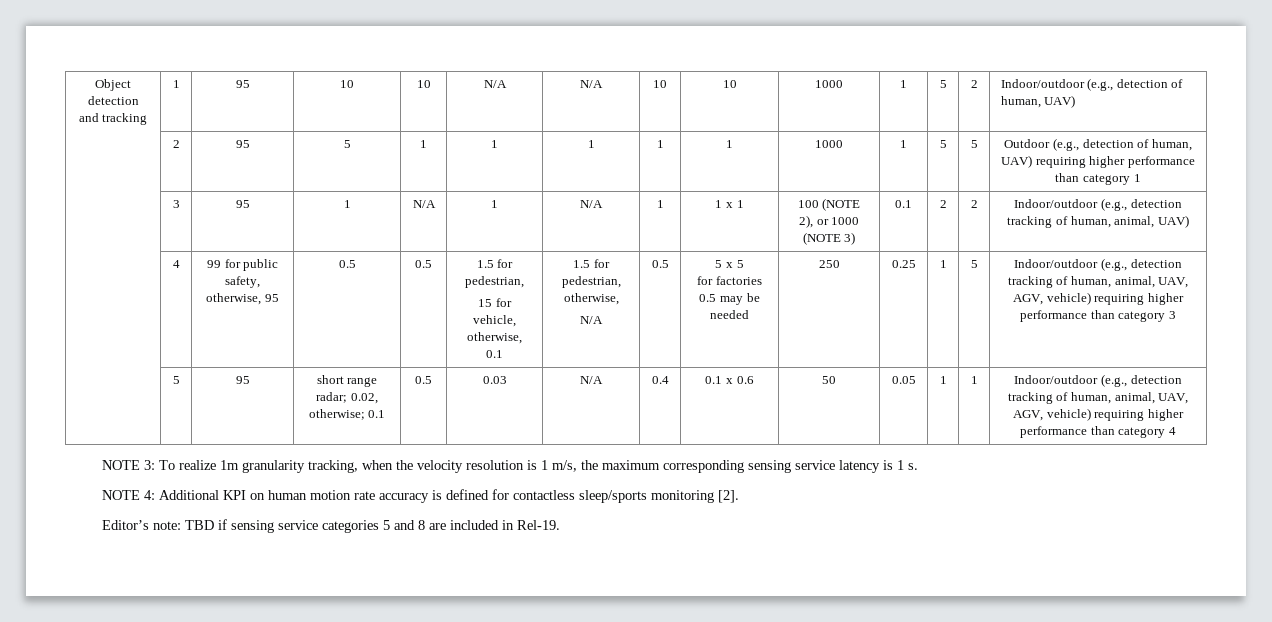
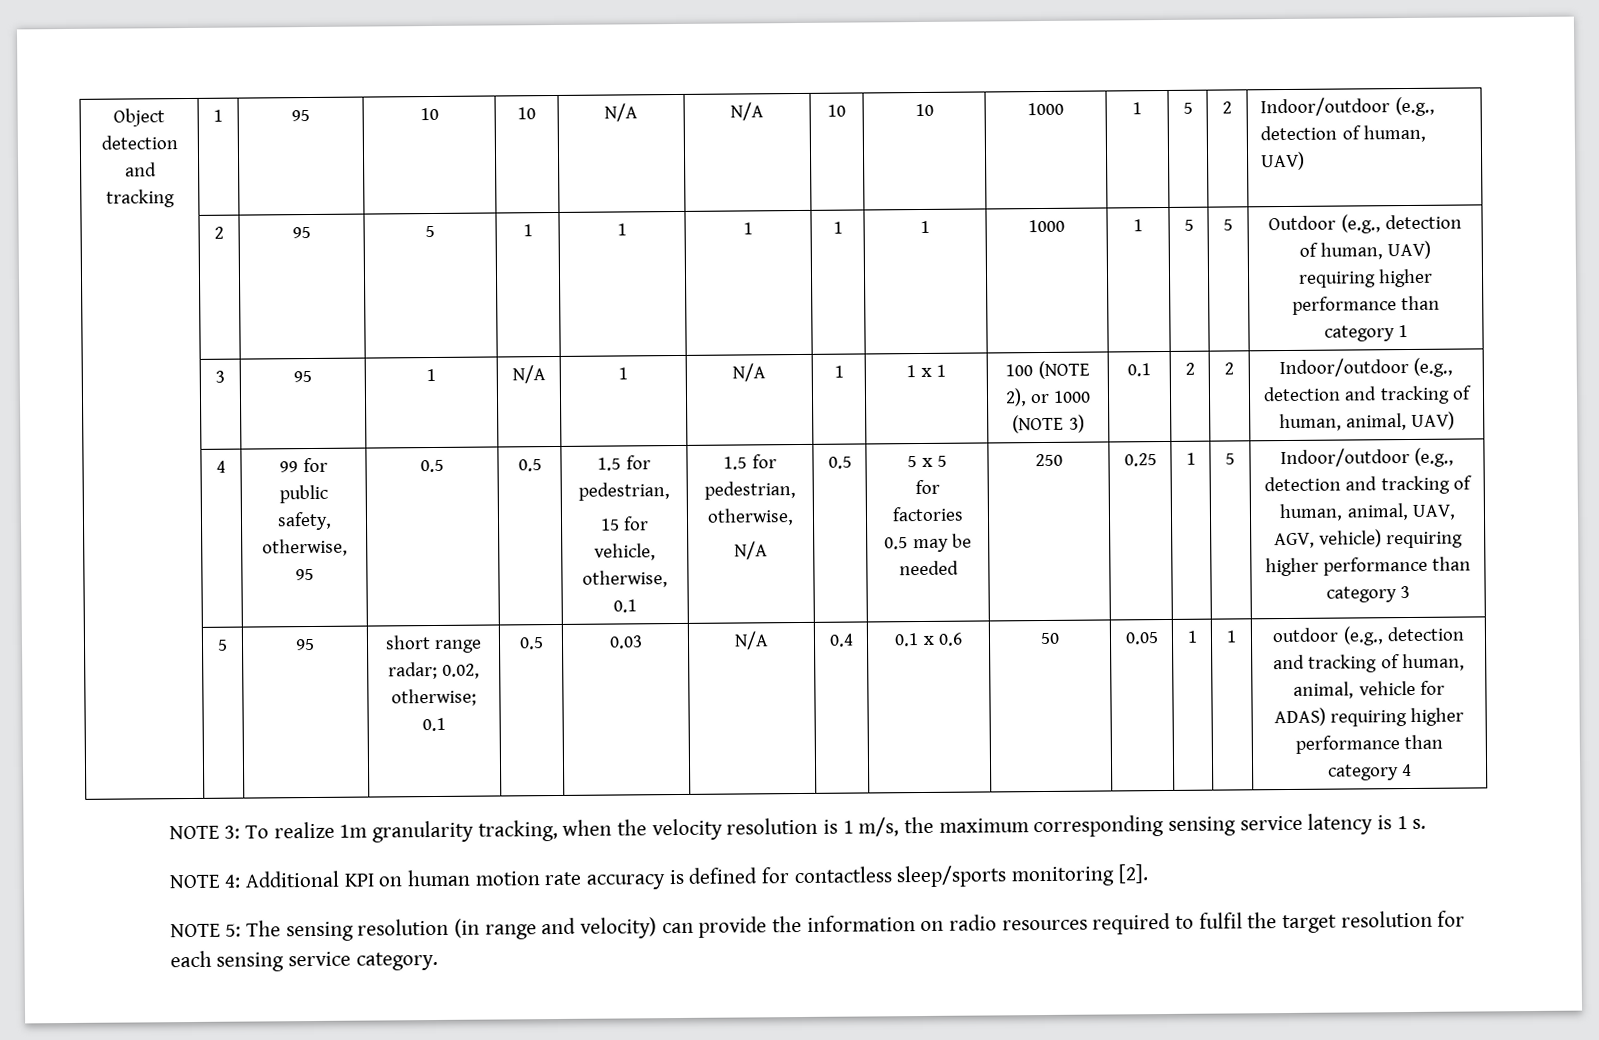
- | 3 | 95 | 1 | N/A | 1 | N/A | 1 | 1 x 1 | 100 (NOTE 2), or 1000 (NOTE 3) | 0.1 | 2 | 2 | Indoor/outdoor (e.g., detection tracking of human, animal, UAV)
+ | 3 | 95 | 1 | N/A | 1 | N/A | 1 | 1 x 1 | 100 (NOTE 2), or 1000 (NOTE 3) | 0.1 | 2 | 2 | Indoor/outdoor (e.g., detection and tracking of human, animal, UAV)
- Indoor/outdoor (e.g., detection tracking of human, animal, UAV, AGV, vehicle) requiring higher performance than category 3
+ Indoor/outdoor (e.g., detection and tracking of human, animal, UAV, AGV, vehicle) requiring higher performance than category 3
- | 5 | 95 | short range radar; 0.02, otherwise; 0.1 | 0.5 | 0.03 | N/A | 0.4 | 0.1 x 0.6 | 50 | 0.05 | 1 | 1 | Indoor/outdoor (e.g., detection tracking of human, animal, UAV, AGV, vehicle) requiring higher performance than category 4
+ | 5 | 95 | short range radar; 0.02, otherwise; 0.1 | 0.5 | 0.03 | N/A | 0.4 | 0.1 x 0.6 | 50 | 0.05 | 1 | 1 | outdoor (e.g., detection and tracking of human, animal, vehicle for ADAS) requiring higher performance than category 4
- Editor’s note: TBD if sensing service categories 5 and 8 are included in Rel-19.
+ NOTE 5: The sensing resolution (in range and velocity) can provide the information on radio resources required to fulfil the target resolution for each sensing service category.

